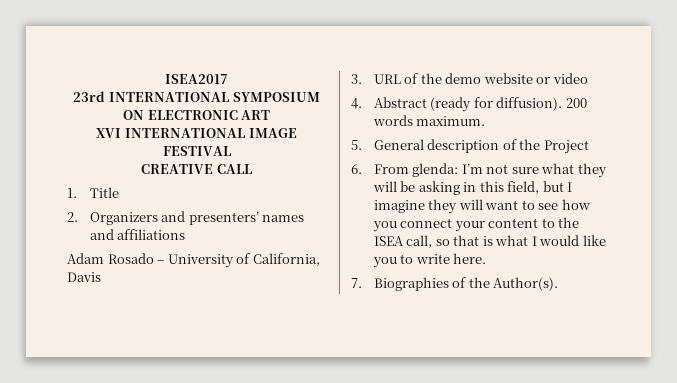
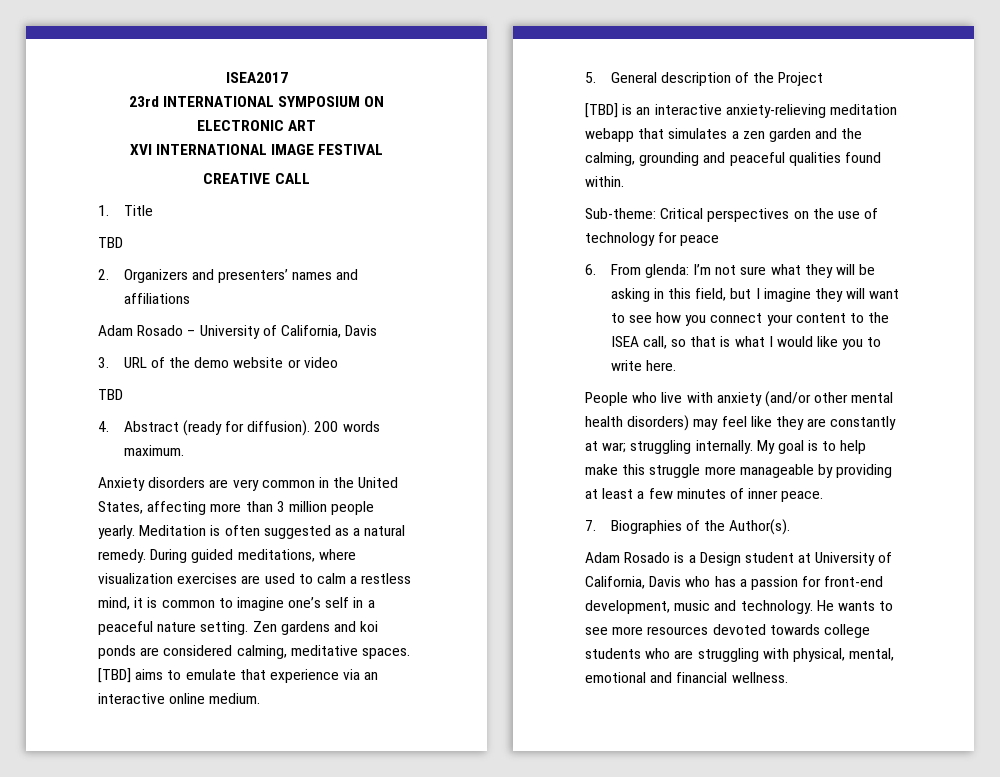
  1. Title
+ TBD
  3. URL of the demo website or video
+ TBD
+ Anxiety disorders are very common in the United States, affecting more than 3 million people yearly. Meditation is often suggested as a natural remedy. During guided meditations, where visualization exercises are used to calm a restless mind, it is common to imagine one’s self in a peaceful nature setting. Zen gardens and koi ponds are considered calming, meditative spaces. [TBD] aims to emulate that experience via an interactive online medium.
+ [TBD] is an interactive anxiety-relieving meditation webapp that simulates a zen garden and the calming, grounding and peaceful qualities found within.
+ Sub-theme: Critical perspectives on the use of technology for peace
+ People who live with anxiety (and/or other mental health disorders) may feel like they are constantly at war; struggling internally. My goal is to help make this struggle more manageable by providing at least a few minutes of inner peace.
+ Adam Rosado is a Design student at University of California, Davis who has a passion for front-end development, music and technology. He wants to see more resources devoted towards college students who are struggling with physical, mental, emotional and financial wellness.

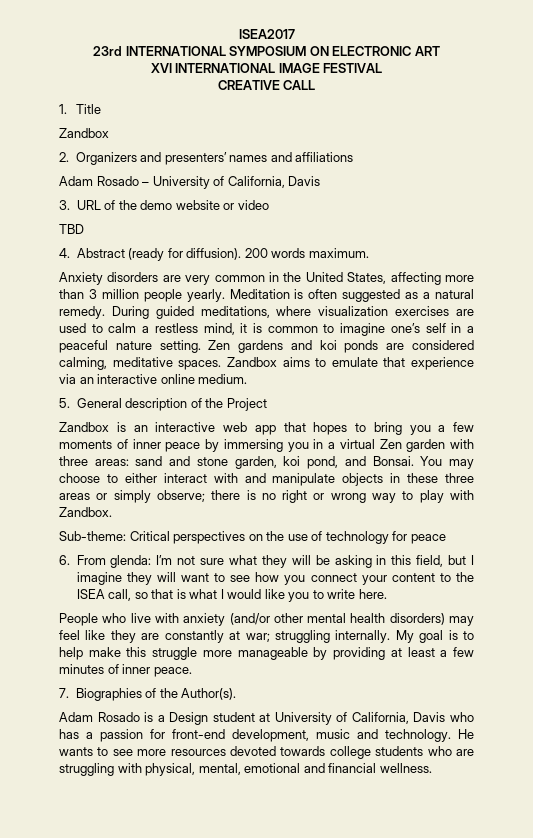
  1. Title
- TBD
+ Zandbox
- [TBD] aims to emulate that experience via an interactive online medium.
+ Zandbox aims to emulate that experience via an interactive online medium.
- [TBD] is an interactive anxiety-relieving meditation webapp that simulates a zen garden and the calming, grounding and peaceful qualities found within.
+ Zandbox is an interactive web app that hopes to bring you a few moments of inner peace by immersing you in a virtual Zen garden with three areas: sand and stone garden, koi pond, and Bonsai. You may choose to either interact with and manipulate objects in these three areas or simply observe; there is no right or wrong way to play with Zandbox.

